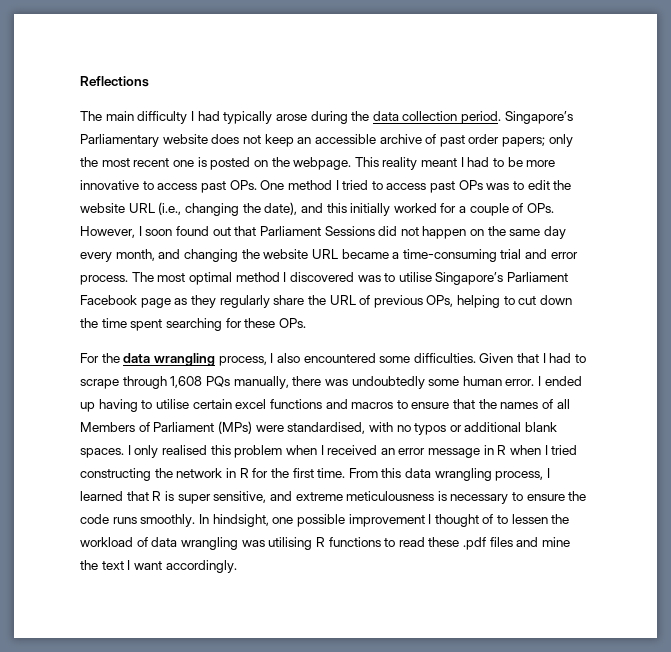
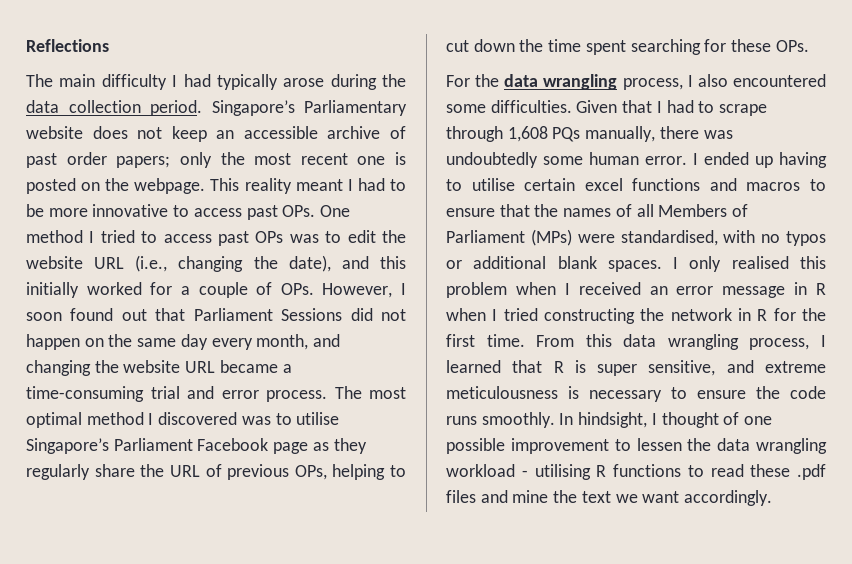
- In hindsight, one possible improvement I thought of to lessen the workload of data wrangling was utilising R functions to read these .pdf files and mine the text I want accordingly.
+ In hindsight, I thought of one possible improvement to lessen the data wrangling workload - utilising R functions to read these .pdf files and mine the text we want accordingly.

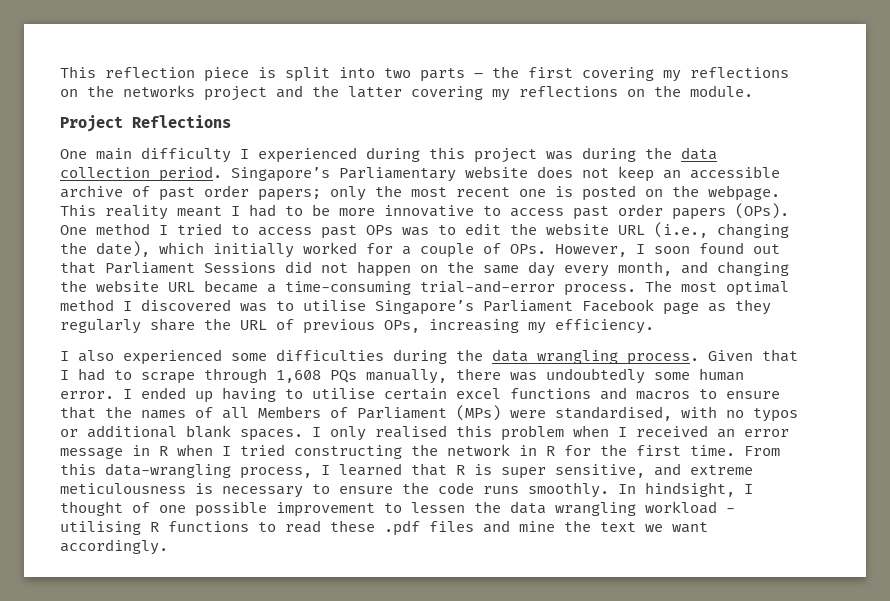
- Reflections
+ This reflection piece is split into two parts – the first covering my reflections on the networks project and the latter covering my reflections on the module.
+ Project Reflections
- The main difficulty I had typically arose during the data collection period.
+ One main difficulty I experienced during this project was during the data collection period.
- This reality meant I had to be more innovative to access past OPs. One method I tried to access past OPs was to edit the website URL (i.e., changing the date), and this initially worked for a couple of OPs. However, I soon found out that Parliament Sessions did not happen on the same day every month, and changing the website URL became a time-consuming trial and error process.
+ This reality meant I had to be more innovative to access past order papers (OPs). One method I tried to access past OPs was to edit the website URL (i.e., changing the date), which initially worked for a couple of OPs. However, I soon found out that Parliament Sessions did not happen on the same day every month, and changing the website URL became a time-consuming trial-and-error process.
- The most optimal method I discovered was to utilise Singapore’s Parliament Facebook page as they regularly share the URL of previous OPs, helping to cut down the time spent searching for these OPs.
- For the data wrangling process, I also encountered some difficulties.
+ The most optimal method I discovered was to utilise Singapore’s Parliament Facebook page as they regularly share the URL of previous OPs, increasing my efficiency.
+ I also experienced some difficulties during the data wrangling process.
- From this data wrangling process, I learned that R is super sensitive, and extreme meticulousness is necessary to ensure the code runs smoothly.
+ From this data-wrangling process, I learned that R is super sensitive, and extreme meticulousness is necessary to ensure the code runs smoothly.

